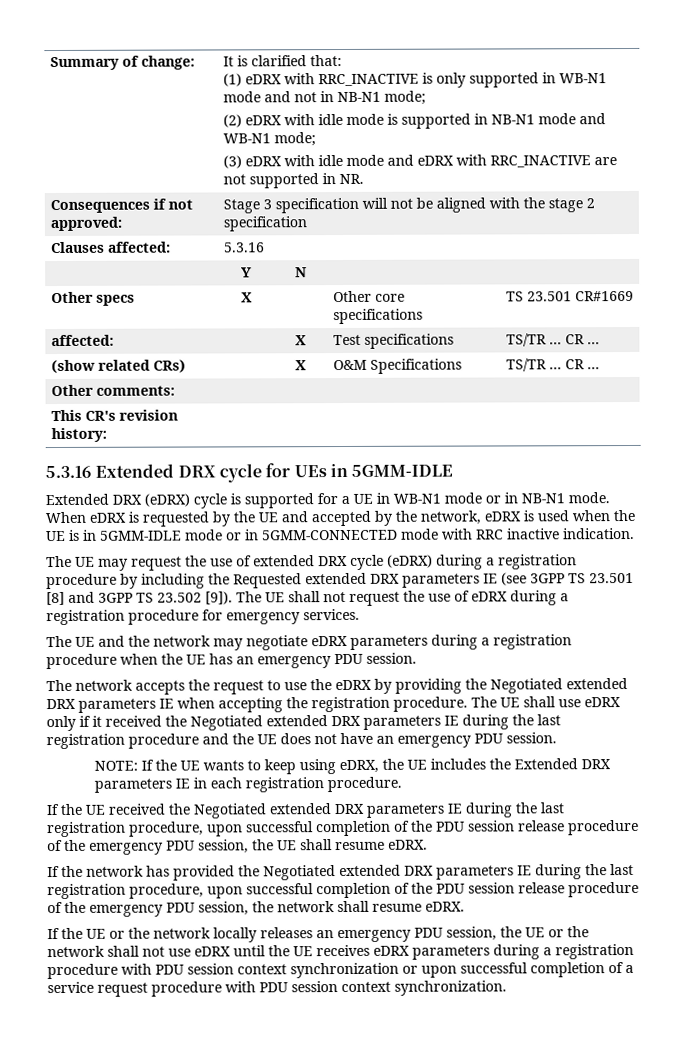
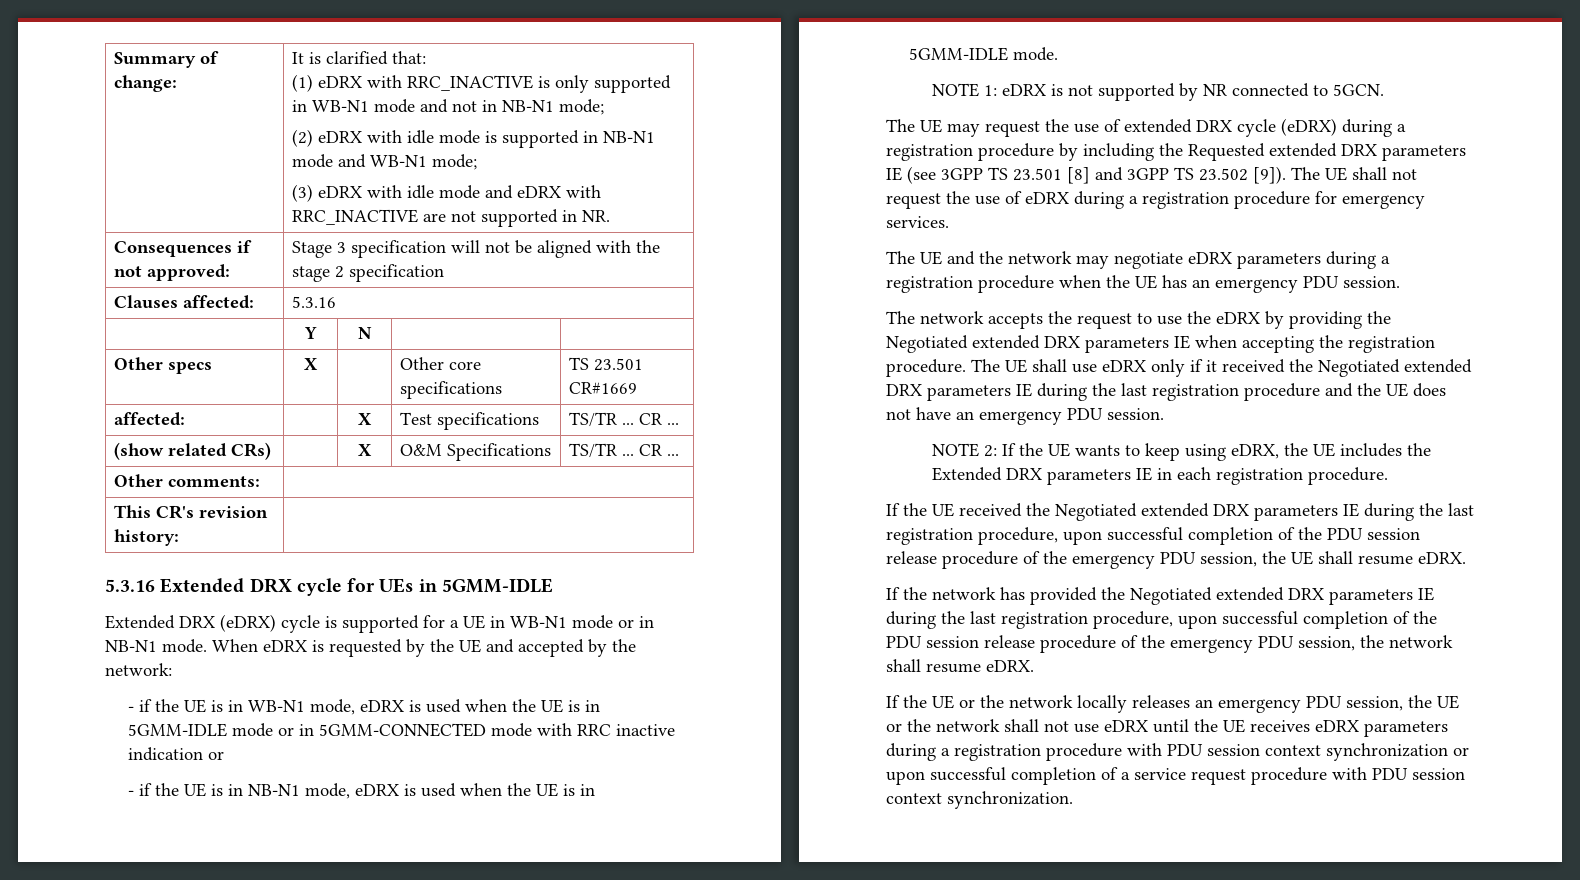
- When eDRX is requested by the UE and accepted by the network, eDRX is used when the UE is in 5GMM-IDLE mode or in 5GMM-CONNECTED mode with RRC inactive indication.
+ When eDRX is requested by the UE and accepted by the network:
+ - if the UE is in WB-N1 mode, eDRX is used when the UE is in 5GMM-IDLE mode or in 5GMM-CONNECTED mode with RRC inactive indication or
+ - if the UE is in NB-N1 mode, eDRX is used when the UE is in 5GMM-IDLE mode.
+ NOTE 1: eDRX is not supported by NR connected to 5GCN.
- NOTE: If the UE wants to keep using eDRX, the UE includes the Extended DRX parameters IE in each registration procedure.
+ NOTE 2: If the UE wants to keep using eDRX, the UE includes the Extended DRX parameters IE in each registration procedure.

